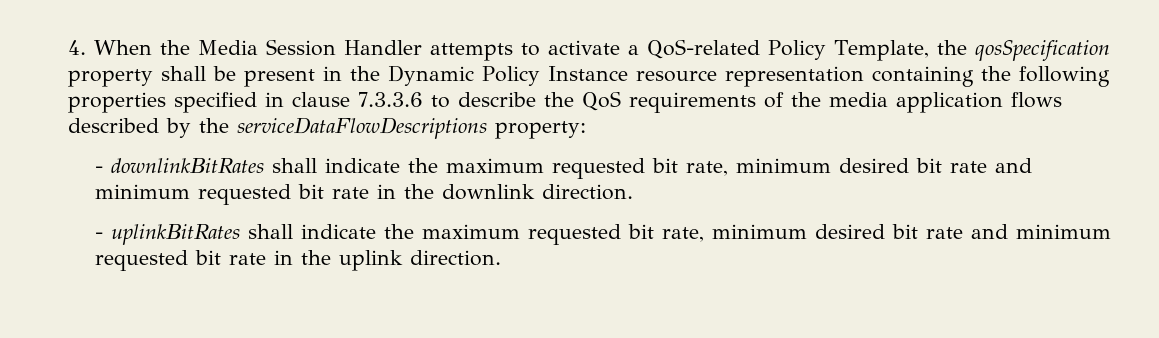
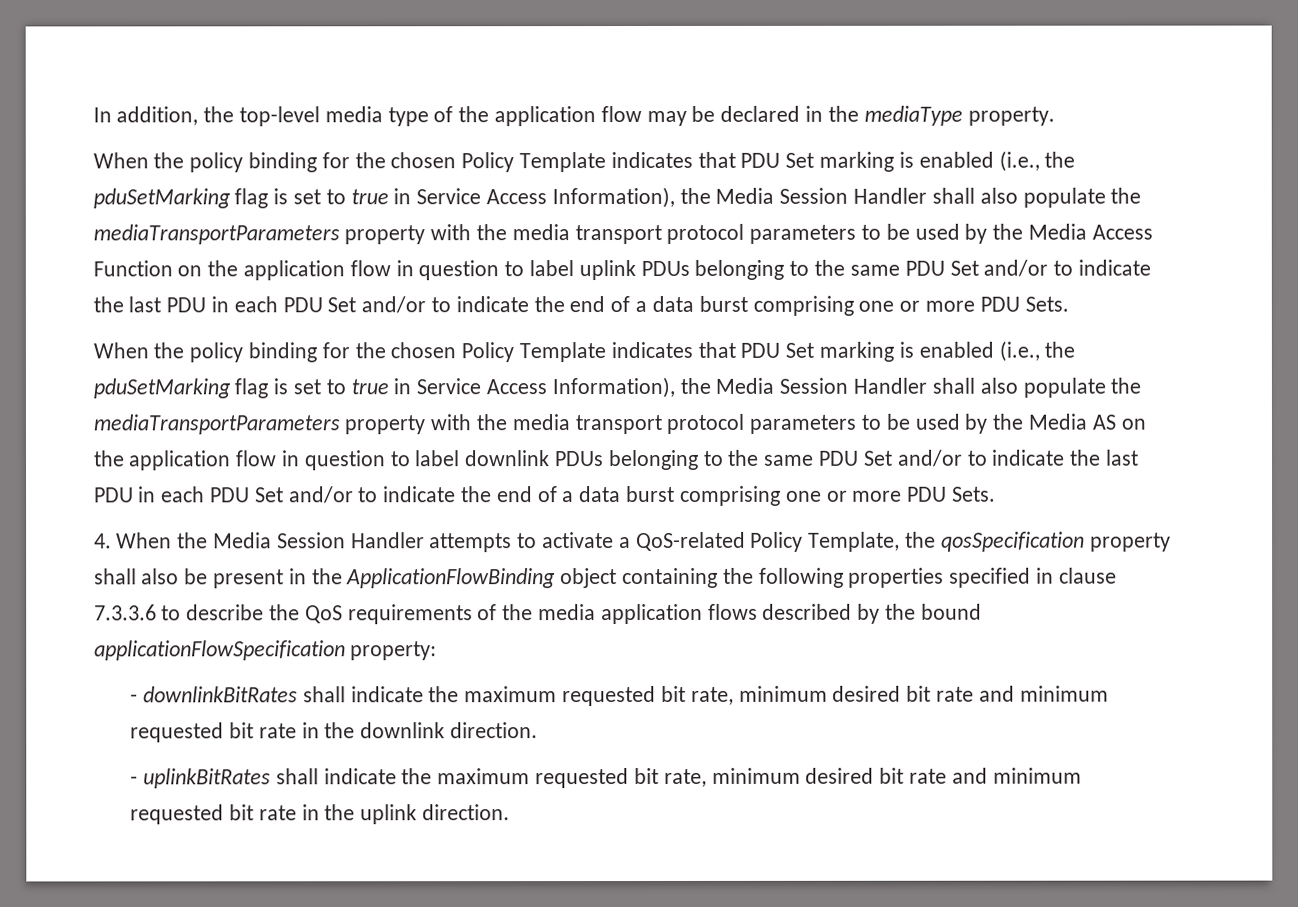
+ In addition, the top-level media type of the application flow may be declared in the mediaType property.
+ When the policy binding for the chosen Policy Template indicates that PDU Set marking is enabled (i.e., the pduSetMarking flag is set to true in Service Access Information), the Media Session Handler shall also populate the mediaTransportParameters property with the media transport protocol parameters to be used by the Media Access Function on the application flow in question to label uplink PDUs belonging to the same PDU Set and/or to indicate the last PDU in each PDU Set and/or to indicate the end of a data burst comprising one or more PDU Sets.
+ When the policy binding for the chosen Policy Template indicates that PDU Set marking is enabled (i.e., the pduSetMarking flag is set to true in Service Access Information), the Media Session Handler shall also populate the mediaTransportParameters property with the media transport protocol parameters to be used by the Media AS on the application flow in question to label downlink PDUs belonging to the same PDU Set and/or to indicate the last PDU in each PDU Set and/or to indicate the end of a data burst comprising one or more PDU Sets.
- 4. When the Media Session Handler attempts to activate a QoS-related Policy Template, the qosSpecification property shall be present in the Dynamic Policy Instance resource representation containing the following properties specified in clause 7.3.3.6 to describe the QoS requirements of the media application flows described by the serviceDataFlowDescriptions property:
+ 4. When the Media Session Handler attempts to activate a QoS-related Policy Template, the qosSpecification property shall also be present in the ApplicationFlowBinding object containing the following properties specified in clause 7.3.3.6 to describe the QoS requirements of the media application flows described by the bound applicationFlowSpecification property:

